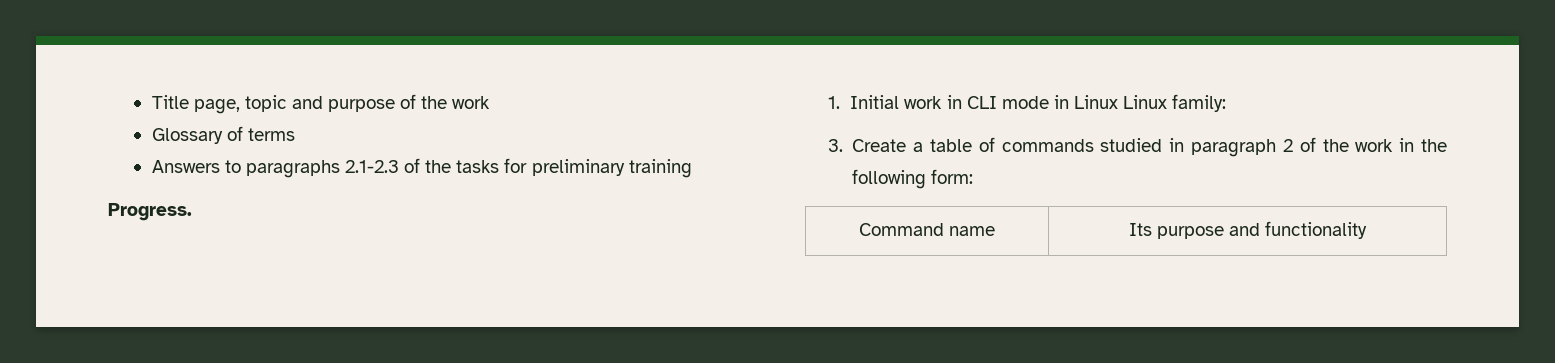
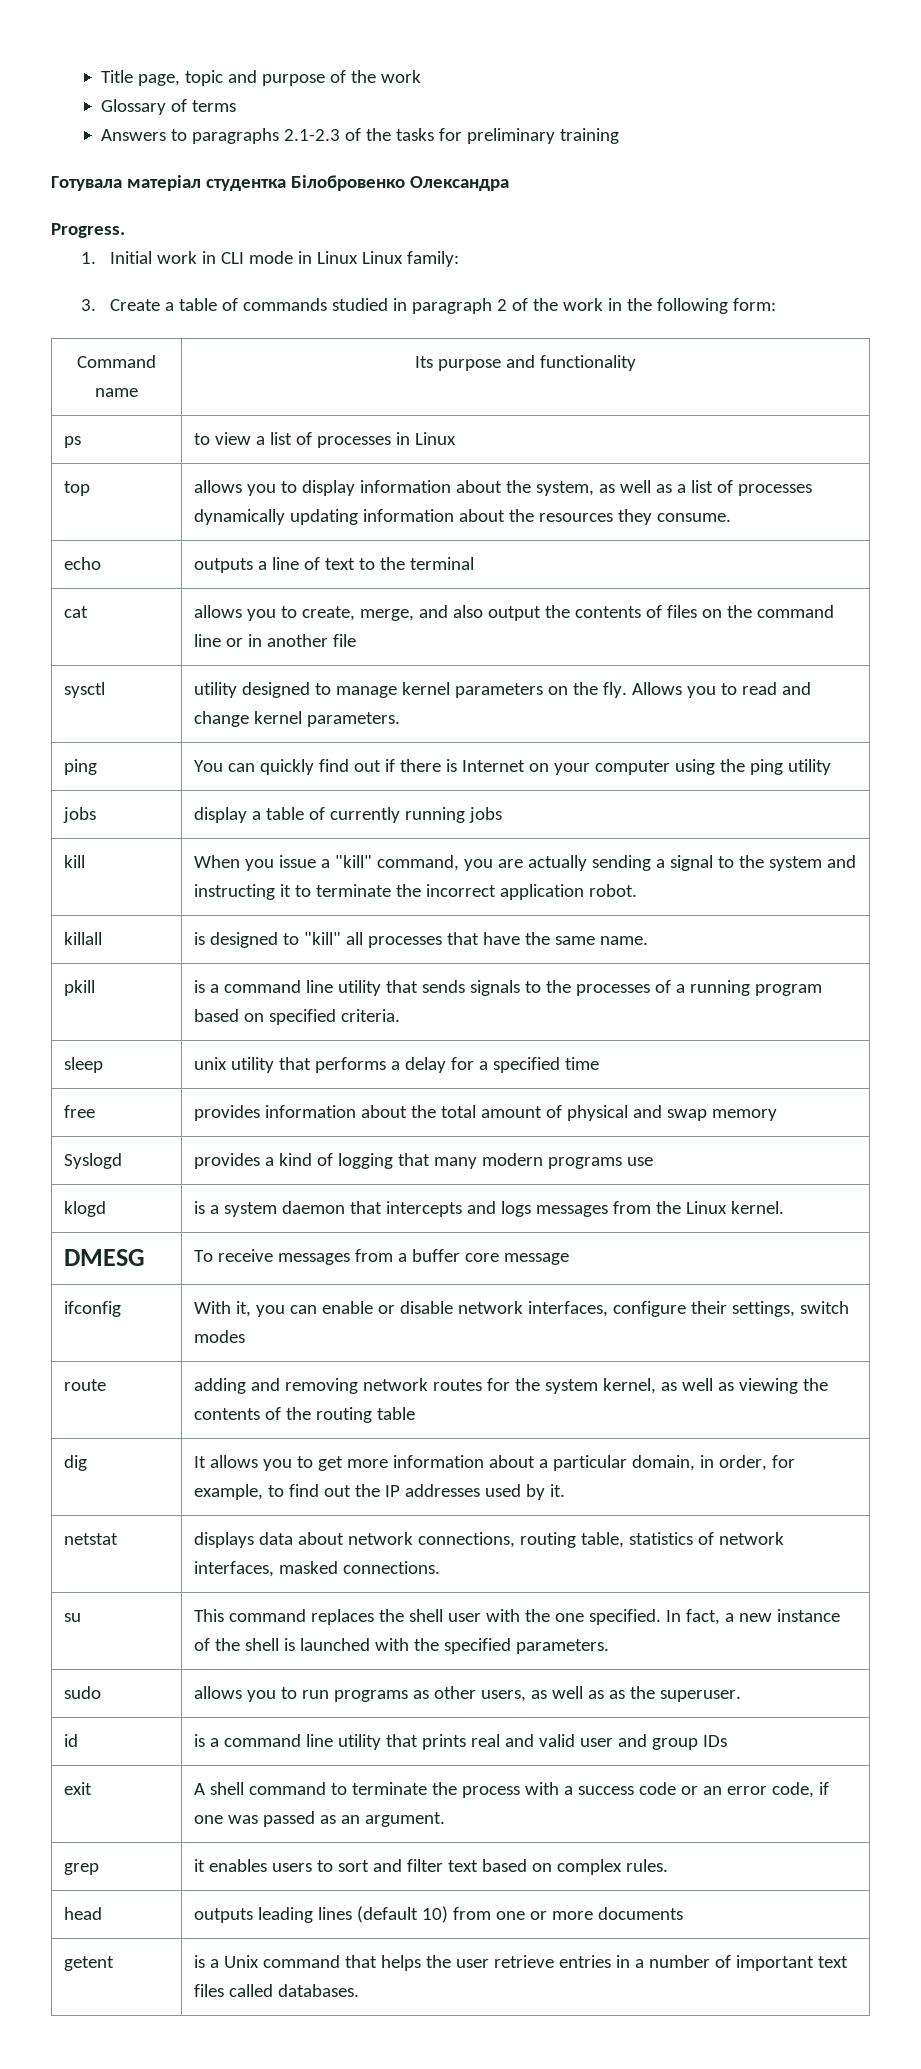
+ Готувала матеріал студентка Білобровенко Олександра
+ ps | to view a list of processes in Linux
+ top | allows you to display information about the system, as well as a list of processes dynamically updating information about the resources they consume.
+ echo | outputs a line of text to the terminal
+ cat | allows you to create, merge, and also output the contents of files on the command line or in another file
+ sysctl | utility designed to manage kernel parameters on the fly. Allows you to read and change kernel parameters.
+ ping | You can quickly find out if there is Internet on your computer using the ping utility
+ jobs | display a table of currently running jobs
+ kill | When you issue a "kill" command, you are actually sending a signal to the system and instructing it to terminate the incorrect application robot.
+ killall | is designed to "kill" all processes that have the same name.
+ pkill | is a command line utility that sends signals to the processes of a running program based on specified criteria.
+ sleep | unix utility that performs a delay for a specified time
+ free | provides information about the total amount of physical and swap memory
+ Syslogd | provides a kind of logging that many modern programs use
+ klogd | is a system daemon that intercepts and logs messages from the Linux kernel.
+ DMESG | To receive messages from a buffer core message
+ ifconfig | With it, you can enable or disable network interfaces, configure their settings, switch modes
+ route | adding and removing network routes for the system kernel, as well as viewing the contents of the routing table
+ dig | It allows you to get more information about a particular domain, in order, for example, to find out the IP addresses used by it.
+ netstat | displays data about network connections, routing table, statistics of network interfaces, masked connections.
+ su | This command replaces the shell user with the one specified. In fact, a new instance of the shell is launched with the specified parameters.
+ sudo | allows you to run programs as other users, as well as as the superuser.
+ id | is a command line utility that prints real and valid user and group IDs
+ exit | A shell command to terminate the process with a success code or an error code, if one was passed as an argument.
+ grep | it enables users to sort and filter text based on complex rules.
+ head | outputs leading lines (default 10) from one or more documents
+ getent | is a Unix command that helps the user retrieve entries in a number of important text files called databases.

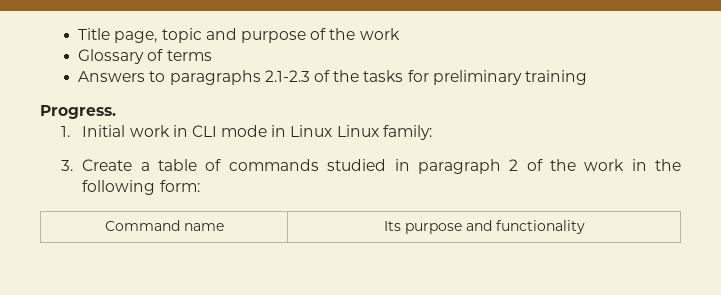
- Готувала матеріал студентка Білобровенко Олександра
- ps | to view a list of processes in Linux
- top | allows you to display information about the system, as well as a list of processes dynamically updating information about the resources they consume.
- echo | outputs a line of text to the terminal
- cat | allows you to create, merge, and also output the contents of files on the command line or in another file
- sysctl | utility designed to manage kernel parameters on the fly. Allows you to read and change kernel parameters.
- ping | You can quickly find out if there is Internet on your computer using the ping utility
- jobs | display a table of currently running jobs
- kill | When you issue a "kill" command, you are actually sending a signal to the system and instructing it to terminate the incorrect application robot.
- killall | is designed to "kill" all processes that have the same name.
- pkill | is a command line utility that sends signals to the processes of a running program based on specified criteria.
- sleep | unix utility that performs a delay for a specified time
- free | provides information about the total amount of physical and swap memory
- Syslogd | provides a kind of logging that many modern programs use
- klogd | is a system daemon that intercepts and logs messages from the Linux kernel.
- DMESG | To receive messages from a buffer core message
- ifconfig | With it, you can enable or disable network interfaces, configure their settings, switch modes
- route | adding and removing network routes for the system kernel, as well as viewing the contents of the routing table
- dig | It allows you to get more information about a particular domain, in order, for example, to find out the IP addresses used by it.
- netstat | displays data about network connections, routing table, statistics of network interfaces, masked connections.
- su | This command replaces the shell user with the one specified. In fact, a new instance of the shell is launched with the specified parameters.
- sudo | allows you to run programs as other users, as well as as the superuser.
- id | is a command line utility that prints real and valid user and group IDs
- exit | A shell command to terminate the process with a success code or an error code, if one was passed as an argument.
- grep | it enables users to sort and filter text based on complex rules.
- head | outputs leading lines (default 10) from one or more documents
- getent | is a Unix command that helps the user retrieve entries in a number of important text files called databases.

